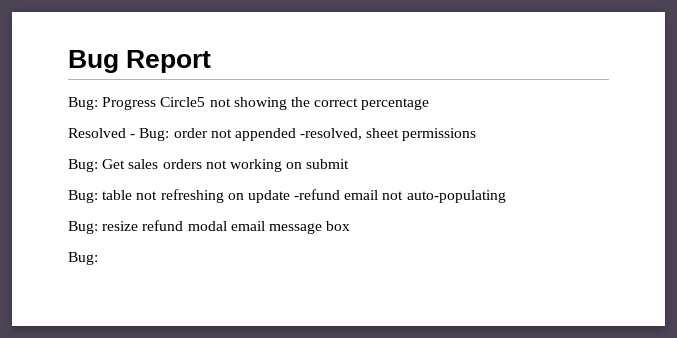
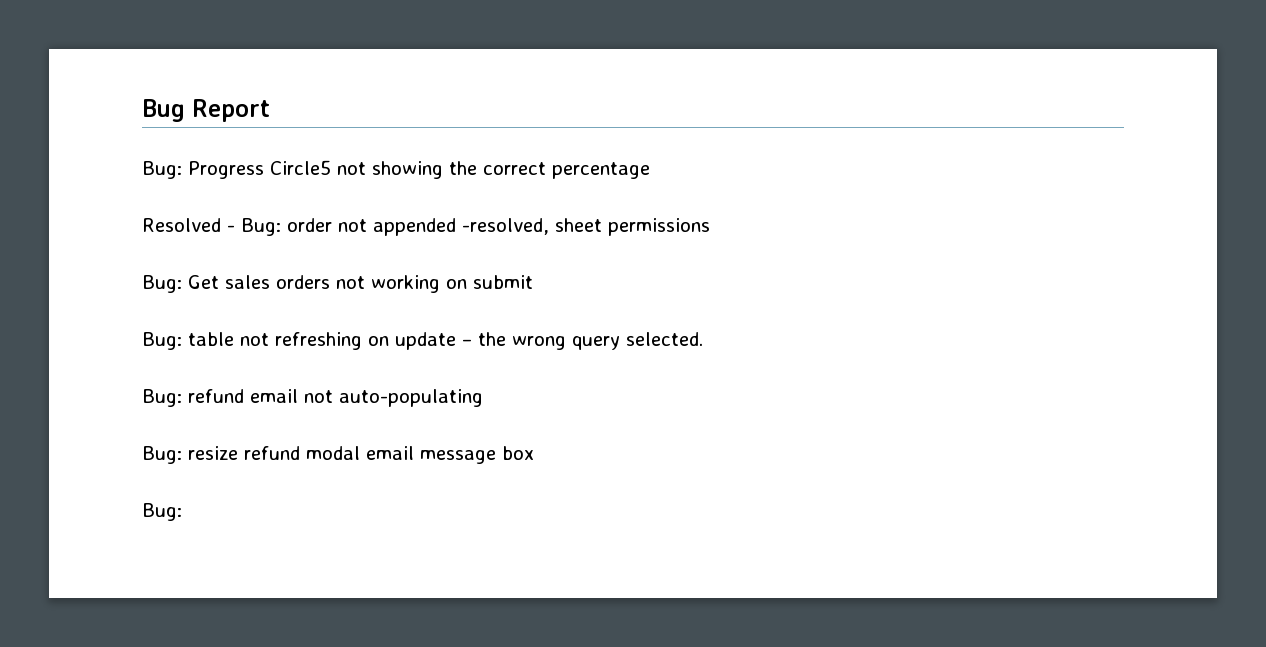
- Bug: table not refreshing on update -refund email not auto-populating
+ Bug: table not refreshing on update – the wrong query selected.
+ Bug: refund email not auto-populating

